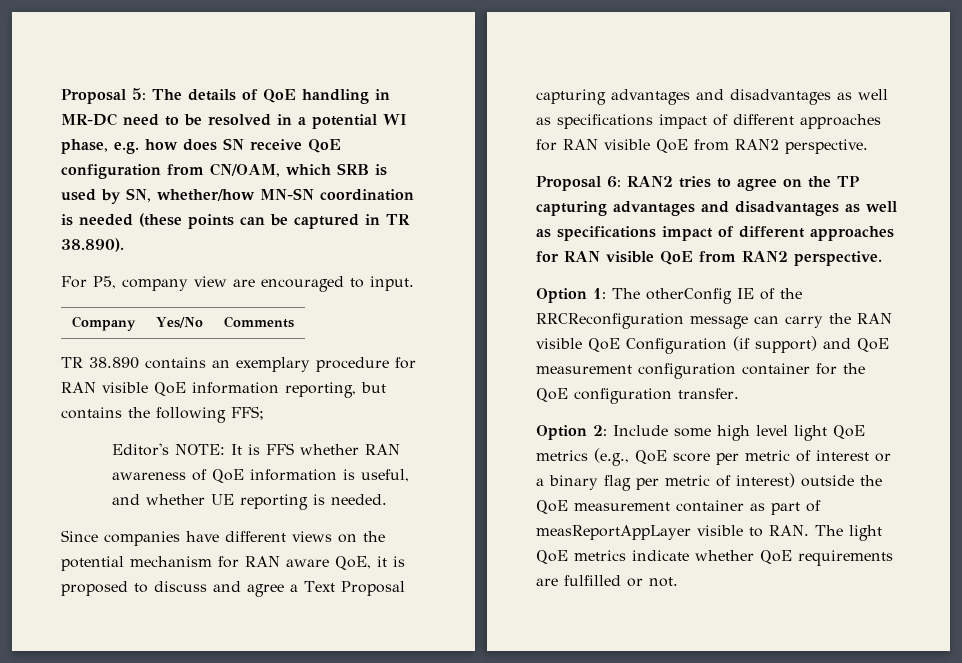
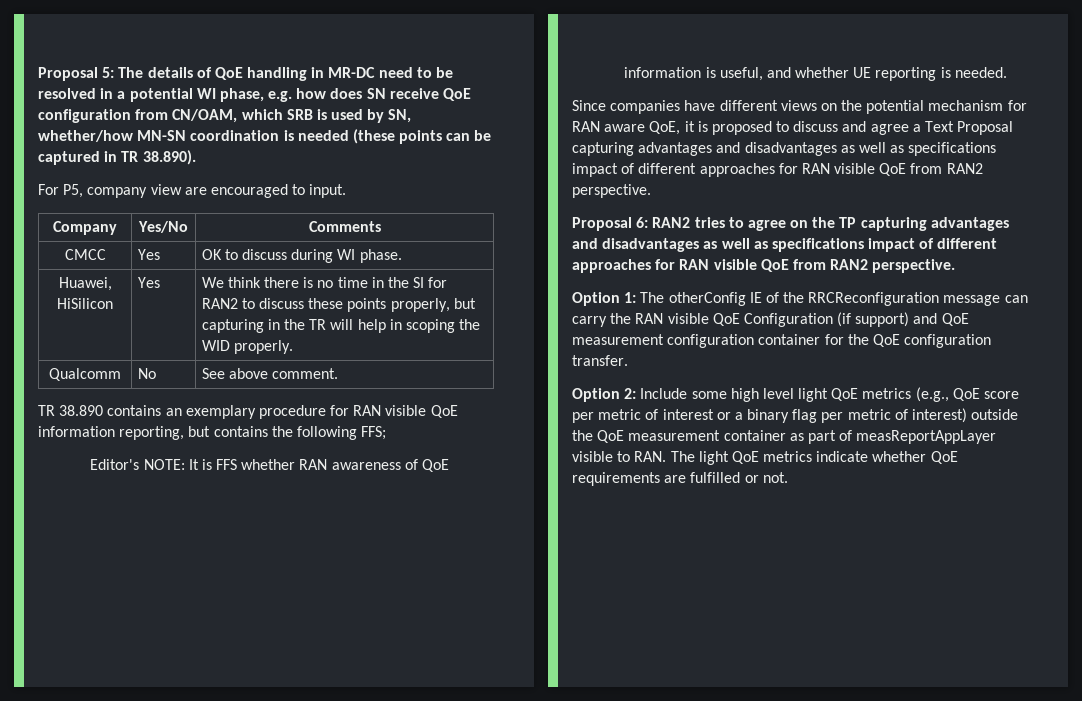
+ CMCC | Yes | OK to discuss during WI phase.
+ Huawei, HiSilicon | Yes | We think there is no time in the SI for RAN2 to discuss these points properly, but capturing in the TR will help in scoping the WID properly.
+ Qualcomm | No | See above comment.

